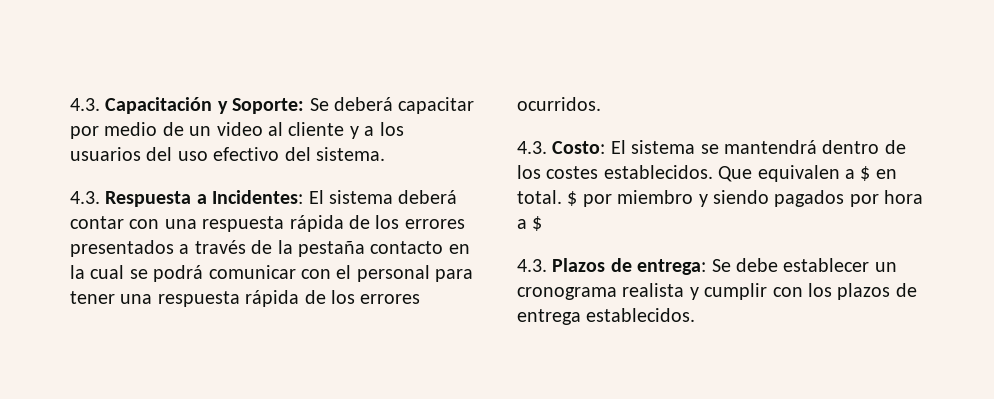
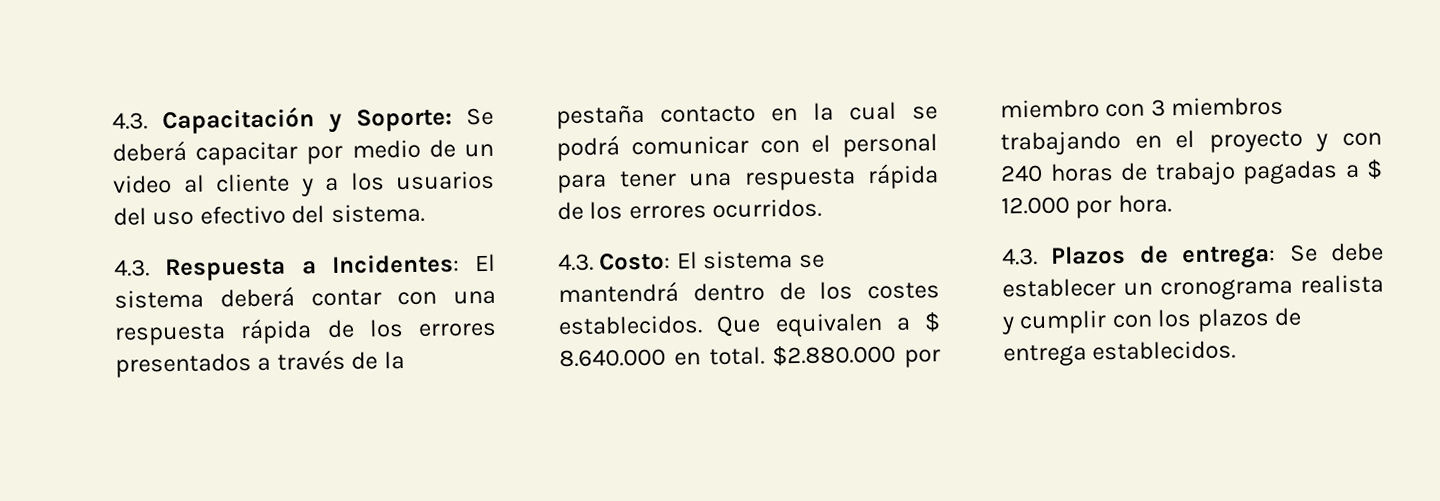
- Que equivalen a $ en total.
+ Que equivalen a $ 8.640.000 en total.
- $ por miembro y siendo pagados por hora a $
+ $2.880.000 por miembro con 3 miembros trabajando en el proyecto y con 240 horas de trabajo pagadas a $ 12.000 por hora.

